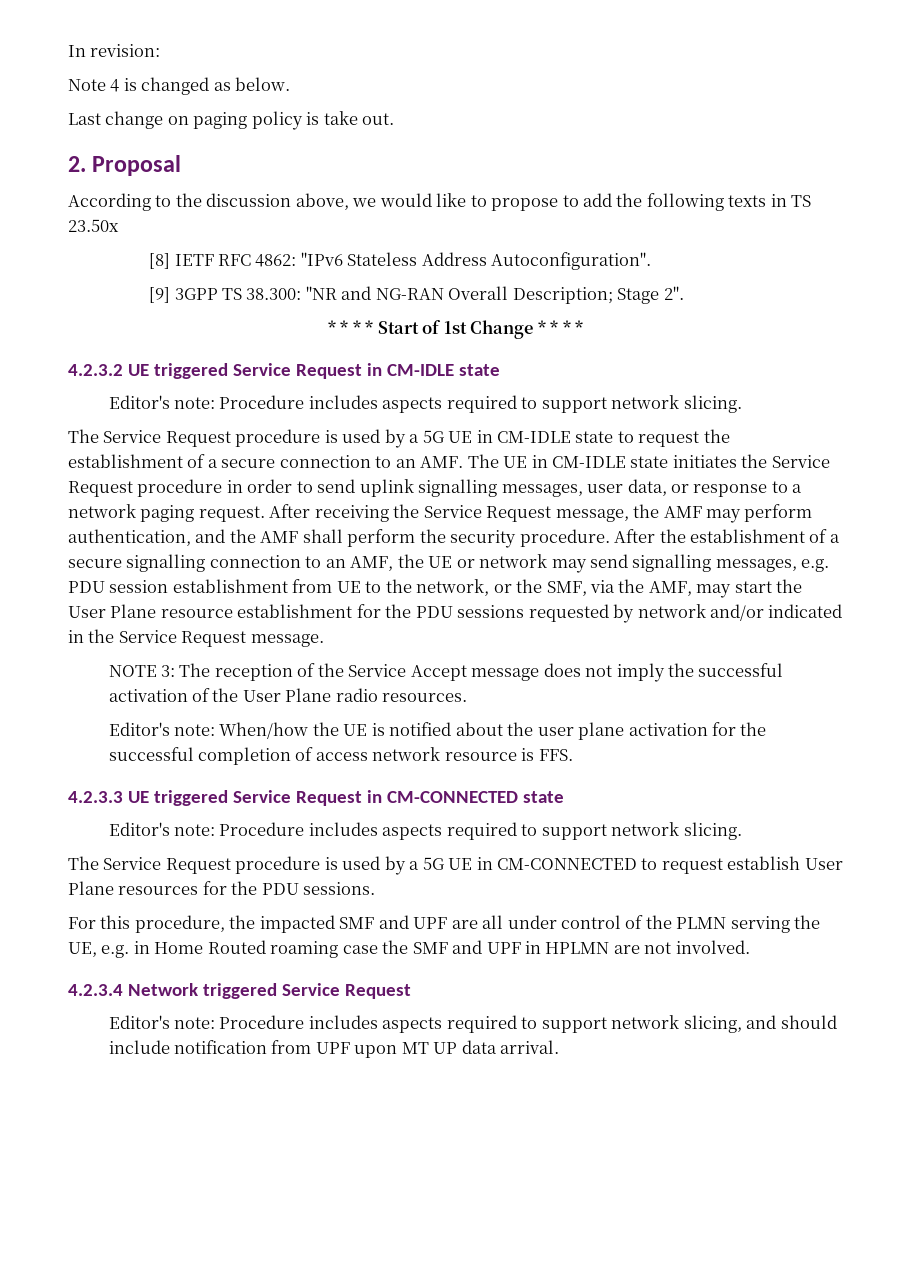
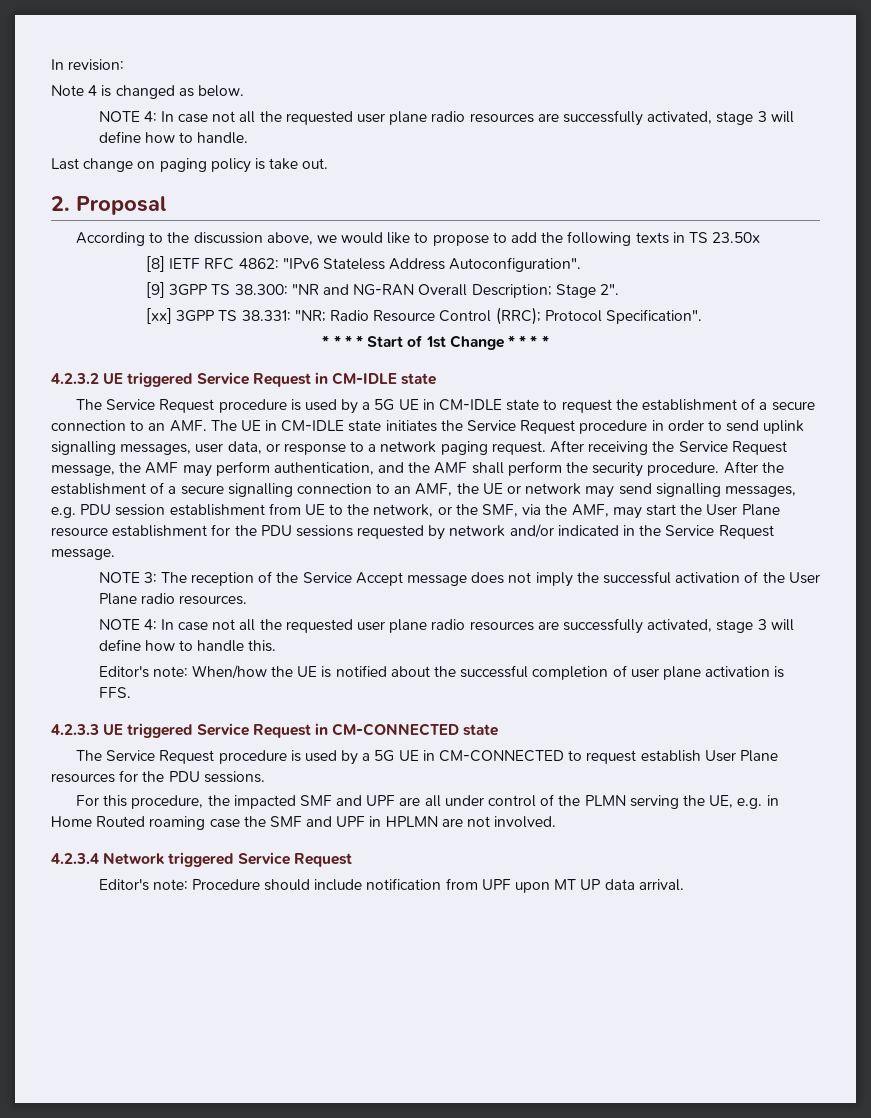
+ NOTE 4: In case not all the requested user plane radio resources are successfully activated, stage 3 will define how to handle.
+ [xx] 3GPP TS 38.331: "NR; Radio Resource Control (RRC); Protocol Specification".
  4.2.3.2 UE triggered Service Request in CM-IDLE state
- Editor's note: Procedure includes aspects required to support network slicing.
+ NOTE 4: In case not all the requested user plane radio resources are successfully activated, stage 3 will define how to handle this.
- Editor's note: When/how the UE is notified about the user plane activation for the successful completion of access network resource is FFS.
+ Editor's note: When/how the UE is notified about the successful completion of user plane activation is FFS.
  4.2.3.3 UE triggered Service Request in CM-CONNECTED state
- Editor's note: Procedure includes aspects required to support network slicing.
- Editor's note: Procedure includes aspects required to support network slicing, and should include notification from UPF upon MT UP data arrival.
+ Editor's note: Procedure should include notification from UPF upon MT UP data arrival.

